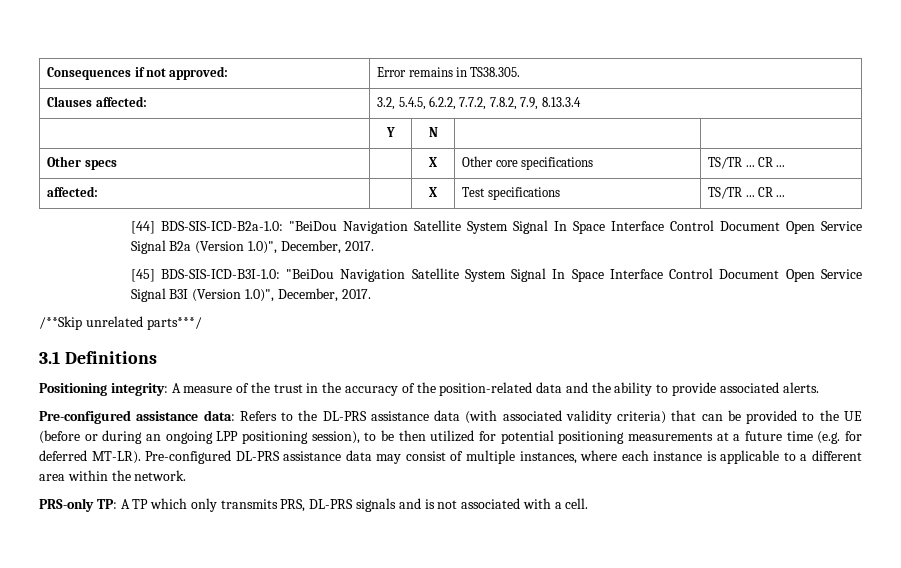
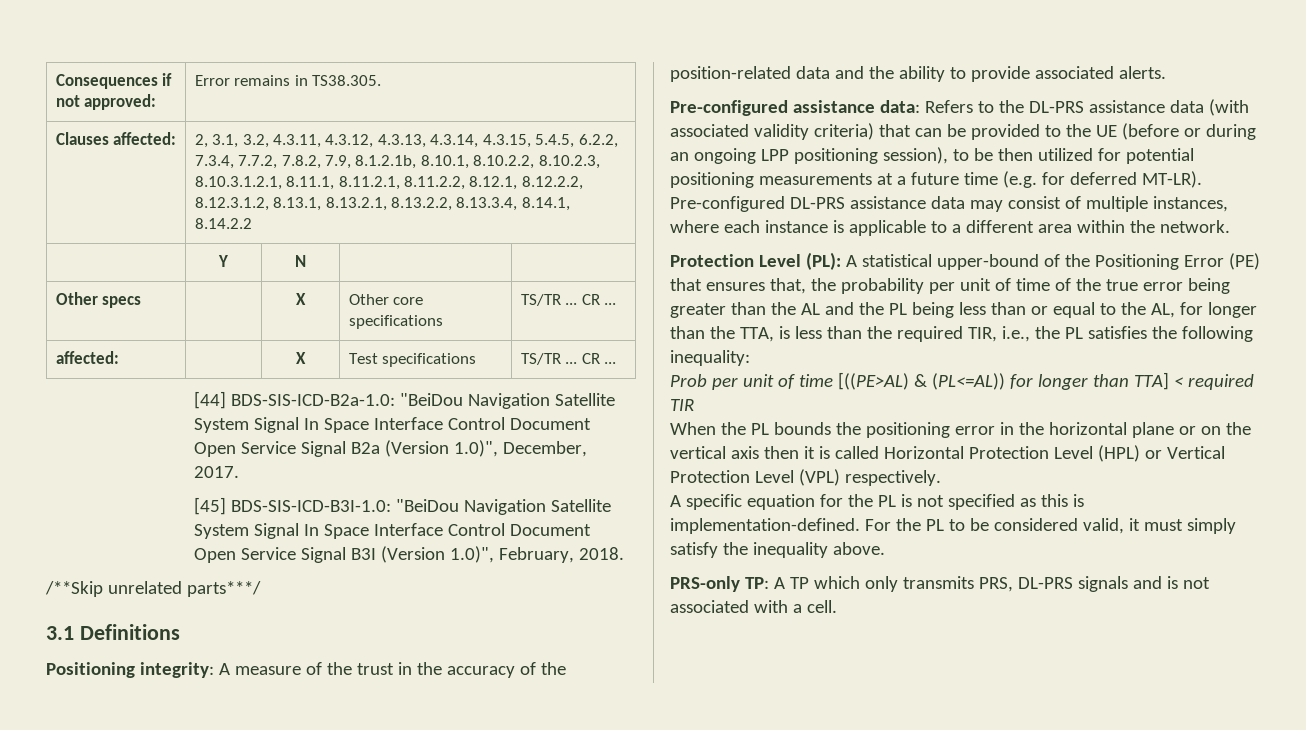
- Clauses affected: | 3.2, 5.4.5, 6.2.2, 7.7.2, 7.8.2, 7.9, 8.13.3.4
+ Clauses affected: | 2, 3.1, 3.2, 4.3.11, 4.3.12, 4.3.13, 4.3.14, 4.3.15, 5.4.5, 6.2.2, 7.3.4, 7.7.2, 7.8.2, 7.9, 8.1.2.1b, 8.10.1, 8.10.2.2, 8.10.2.3, 8.10.3.1.2.1, 8.11.1, 8.11.2.1, 8.11.2.2, 8.12.1, 8.12.2.2, 8.12.3.1.2, 8.13.1, 8.13.2.1, 8.13.2.2, 8.13.3.4, 8.14.1, 8.14.2.2
- [45] BDS-SIS-ICD-B3I-1.0: "BeiDou Navigation Satellite System Signal In Space Interface Control Document Open Service Signal B3I (Version 1.0)", December, 2017.
+ [45] BDS-SIS-ICD-B3I-1.0: "BeiDou Navigation Satellite System Signal In Space Interface Control Document Open Service Signal B3I (Version 1.0)", February, 2018.
+ Protection Level (PL): A statistical upper-bound of the Positioning Error (PE) that ensures that, the probability per unit of time of the true error being greater than the AL and the PL being less than or equal to the AL, for longer than the TTA, is less than the required TIR, i.e., the PL satisfies the following inequality:
+ Prob per unit of time [((PE>AL) & (PL<=AL)) for longer than TTA] < required TIR
+ When the PL bounds the positioning error in the horizontal plane or on the vertical axis then it is called Horizontal Protection Level (HPL) or Vertical Protection Level (VPL) respectively.
+ A specific equation for the PL is not specified as this is implementation-defined. For the PL to be considered valid, it must simply satisfy the inequality above.

